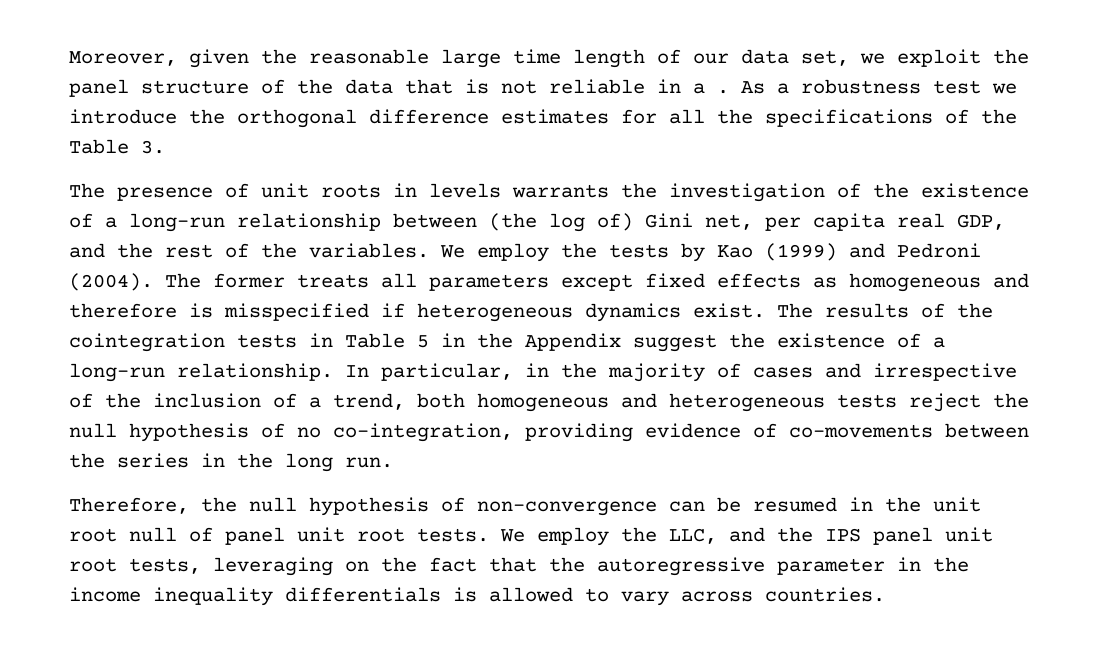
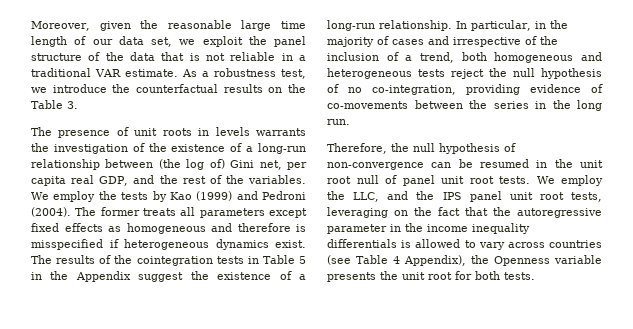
- Moreover, given the reasonable large time length of our data set, we exploit the panel structure of the data that is not reliable in a .
+ Moreover, given the reasonable large time length of our data set, we exploit the panel structure of the data that is not reliable in a traditional VAR estimate.
- As a robustness test we introduce the orthogonal difference estimates for all the specifications of the Table 3.
+ As a robustness test, we introduce the counterfactual results on the Table 3.
- We employ the LLC, and the IPS panel unit root tests, leveraging on the fact that the autoregressive parameter in the income inequality differentials is allowed to vary across countries.
+ We employ the LLC, and the IPS panel unit root tests, leveraging on the fact that the autoregressive parameter in the income inequality differentials is allowed to vary across countries (see Table 4 Appendix), the Openness variable presents the unit root for both tests.

